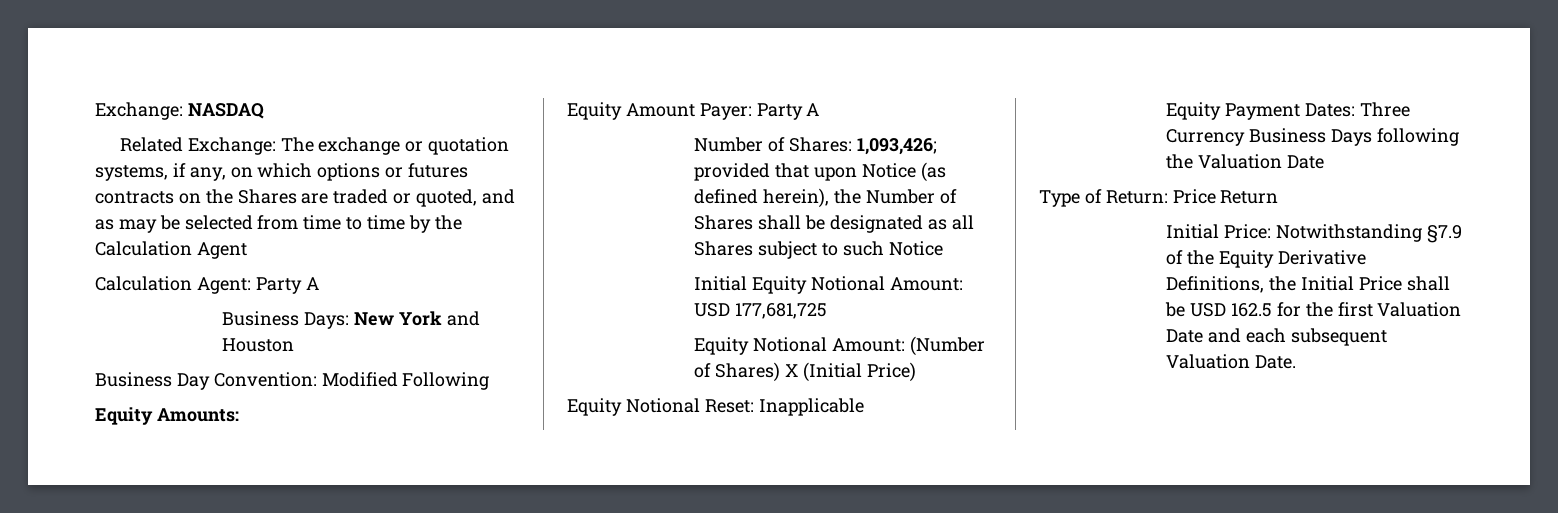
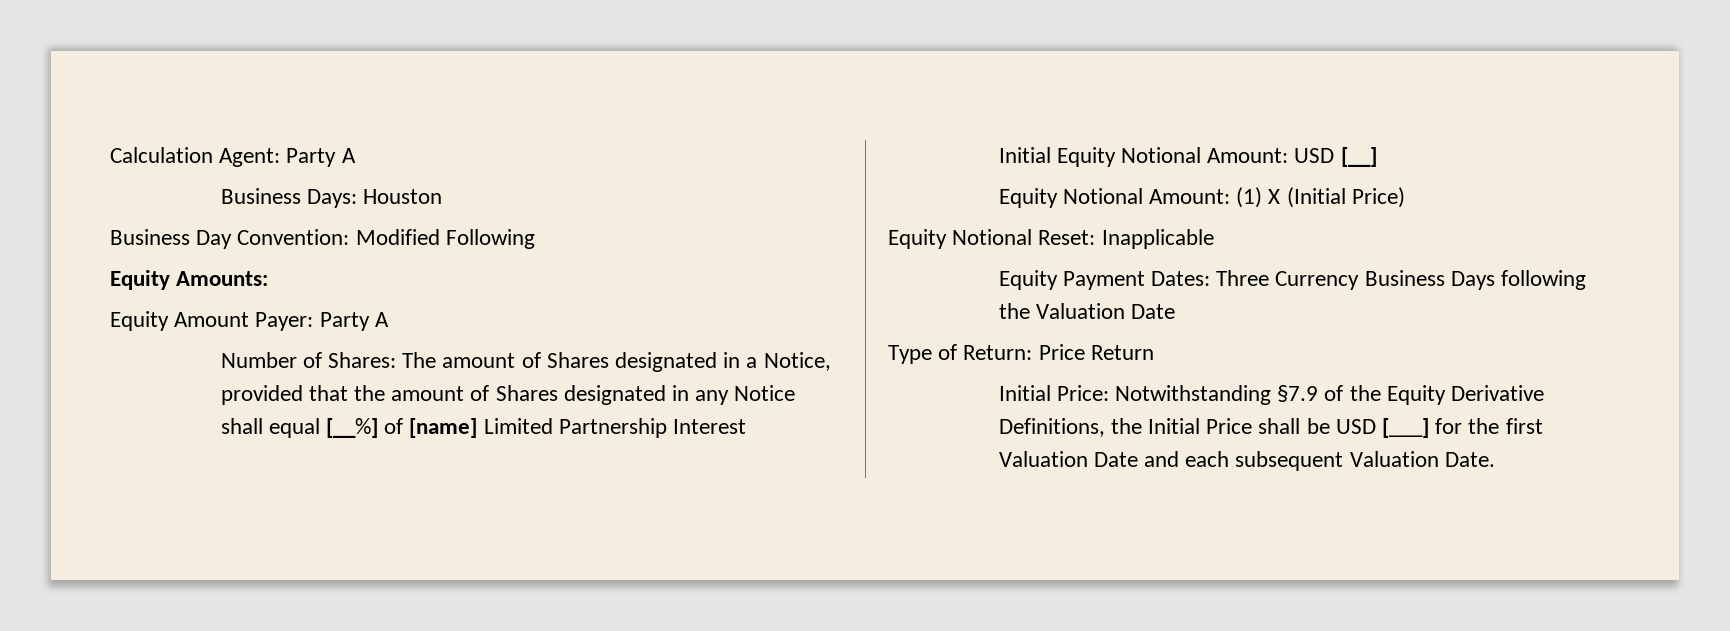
- Exchange: NASDAQ
- Related Exchange: The exchange or quotation systems, if any, on which options or futures contracts on the Shares are traded or quoted, and as may be selected from time to time by the Calculation Agent
- Business Days: New York and Houston
+ Business Days: Houston
- Number of Shares: 1,093,426; provided that upon Notice (as defined herein), the Number of Shares shall be designated as all Shares subject to such Notice
+ Number of Shares: The amount of Shares designated in a Notice, provided that the amount of Shares designated in any Notice shall equal [__%] of [name] Limited Partnership Interest
- Initial Equity Notional Amount: USD 177,681,725
- Equity Notional Amount: (Number of Shares) X (Initial Price)
+ Initial Equity Notional Amount: USD [__]
+ Equity Notional Amount: (1) X (Initial Price)
- Initial Price: Notwithstanding §7.9 of the Equity Derivative Definitions, the Initial Price shall be USD 162.5 for the first Valuation Date and each subsequent Valuation Date.
+ Initial Price: Notwithstanding §7.9 of the Equity Derivative Definitions, the Initial Price shall be USD [___] for the first Valuation Date and each subsequent Valuation Date.

